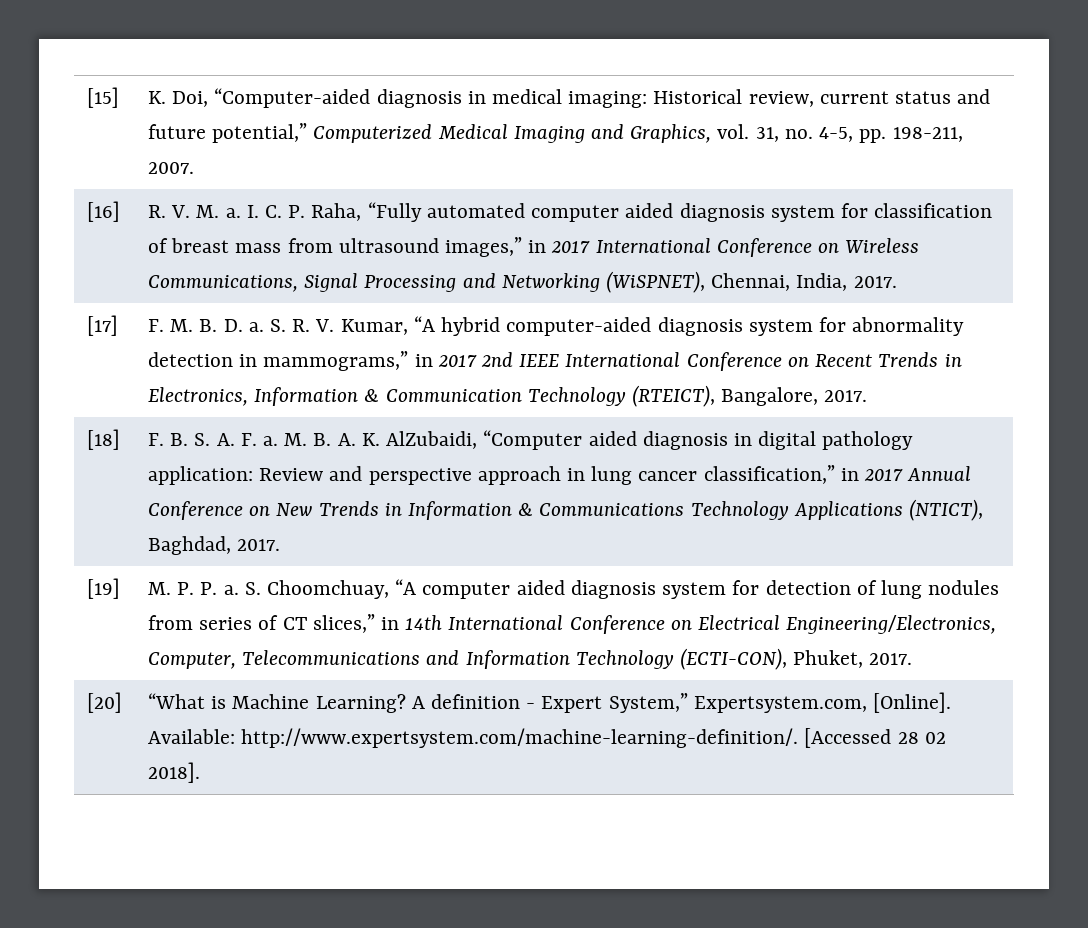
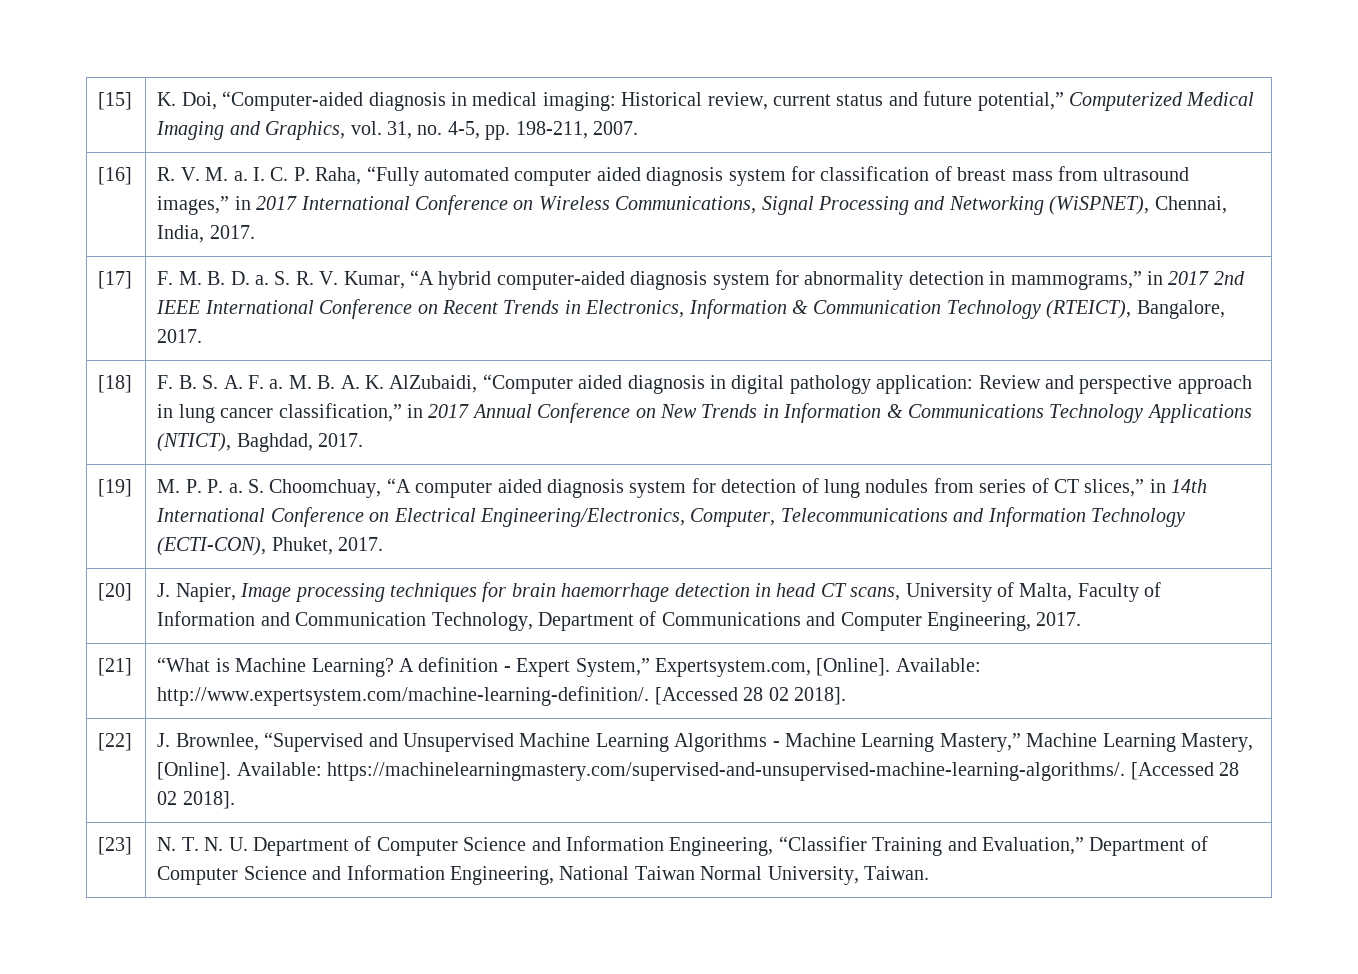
- [20] | “What is Machine Learning? A definition - Expert System,” Expertsystem.com, [Online]. Available: http://www.expertsystem.com/machine-learning-definition/. [Accessed 28 02 2018].
+ [20] | J. Napier, Image processing techniques for brain haemorrhage detection in head CT scans, University of Malta, Faculty of Information and Communication Technology, Department of Communications and Computer Engineering, 2017.
+ [21] | “What is Machine Learning? A definition - Expert System,” Expertsystem.com, [Online]. Available: http://www.expertsystem.com/machine-learning-definition/. [Accessed 28 02 2018].
+ [22] | J. Brownlee, “Supervised and Unsupervised Machine Learning Algorithms - Machine Learning Mastery,” Machine Learning Mastery, [Online]. Available: https://machinelearningmastery.com/supervised-and-unsupervised-machine-learning-algorithms/. [Accessed 28 02 2018].
+ [23] | N. T. N. U. Department of Computer Science and Information Engineering, “Classifier Training and Evaluation,” Department of Computer Science and Information Engineering, National Taiwan Normal University, Taiwan.

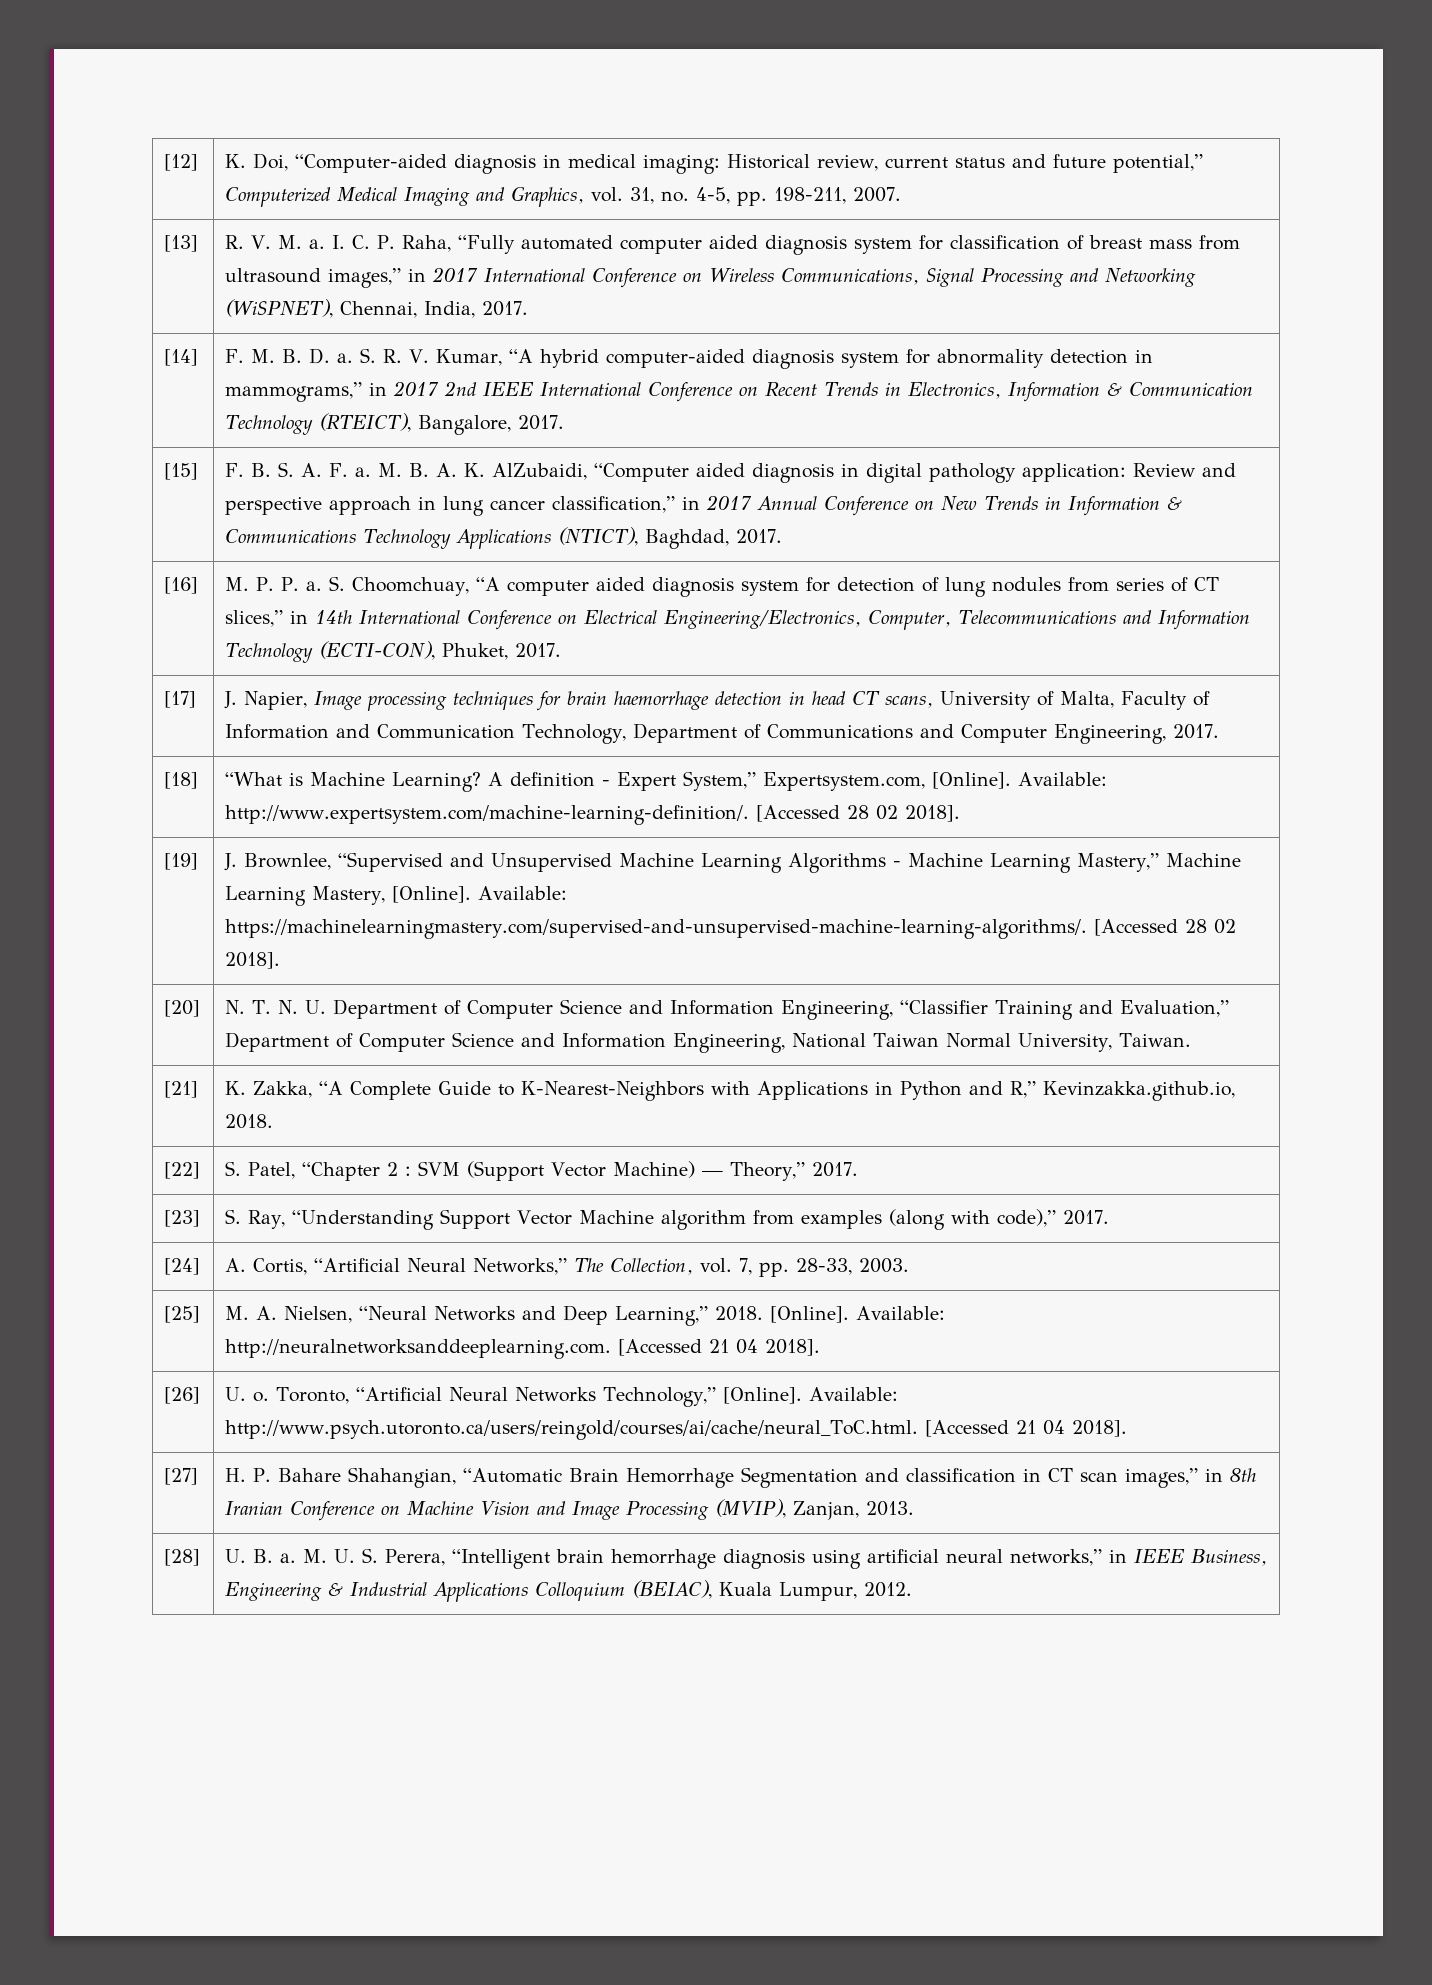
- [15] | K. Doi, “Computer-aided diagnosis in medical imaging: Historical review, current status and future potential,” Computerized Medical Imaging and Graphics, vol. 31, no. 4-5, pp. 198-211, 2007.
+ [12] | K. Doi, “Computer-aided diagnosis in medical imaging: Historical review, current status and future potential,” Computerized Medical Imaging and Graphics, vol. 31, no. 4-5, pp. 198-211, 2007.
- [16] | R. V. M. a. I. C. P. Raha, “Fully automated computer aided diagnosis system for classification of breast mass from ultrasound images,” in 2017 International Conference on Wireless Communications, Signal Processing and Networking (WiSPNET), Chennai, India, 2017.
+ [13] | R. V. M. a. I. C. P. Raha, “Fully automated computer aided diagnosis system for classification of breast mass from ultrasound images,” in 2017 International Conference on Wireless Communications, Signal Processing and Networking (WiSPNET), Chennai, India, 2017.
- [17] | F. M. B. D. a. S. R. V. Kumar, “A hybrid computer-aided diagnosis system for abnormality detection in mammograms,” in 2017 2nd IEEE International Conference on Recent Trends in Electronics, Information & Communication Technology (RTEICT), Bangalore, 2017.
+ [14] | F. M. B. D. a. S. R. V. Kumar, “A hybrid computer-aided diagnosis system for abnormality detection in mammograms,” in 2017 2nd IEEE International Conference on Recent Trends in Electronics, Information & Communication Technology (RTEICT), Bangalore, 2017.
- [18]
+ [15]
- [19] | M. P. P. a. S. Choomchuay, “A computer aided diagnosis system for detection of lung nodules from series of CT slices,” in 14th International Conference on Electrical Engineering/Electronics, Computer, Telecommunications and Information Technology (ECTI-CON), Phuket, 2017.
+ [16] | M. P. P. a. S. Choomchuay, “A computer aided diagnosis system for detection of lung nodules from series of CT slices,” in 14th International Conference on Electrical Engineering/Electronics, Computer, Telecommunications and Information Technology (ECTI-CON), Phuket, 2017.
- [20] | J. Napier, Image processing techniques for brain haemorrhage detection in head CT scans, University of Malta, Faculty of Information and Communication Technology, Department of Communications and Computer Engineering, 2017.
+ [17] | J. Napier, Image processing techniques for brain haemorrhage detection in head CT scans, University of Malta, Faculty of Information and Communication Technology, Department of Communications and Computer Engineering, 2017.
- [21] | “What is Machine Learning? A definition - Expert System,” Expertsystem.com, [Online]. Available: http://www.expertsystem.com/machine-learning-definition/. [Accessed 28 02 2018].
+ [18] | “What is Machine Learning? A definition - Expert System,” Expertsystem.com, [Online]. Available: http://www.expertsystem.com/machine-learning-definition/. [Accessed 28 02 2018].
- [22] | J. Brownlee, “Supervised and Unsupervised Machine Learning Algorithms - Machine Learning Mastery,” Machine Learning Mastery, [Online]. Available: https://machinelearningmastery.com/supervised-and-unsupervised-machine-learning-algorithms/. [Accessed 28 02 2018].
+ [19] | J. Brownlee, “Supervised and Unsupervised Machine Learning Algorithms - Machine Learning Mastery,” Machine Learning Mastery, [Online]. Available: https://machinelearningmastery.com/supervised-and-unsupervised-machine-learning-algorithms/. [Accessed 28 02 2018].
- [23] | N. T. N. U. Department of Computer Science and Information Engineering, “Classifier Training and Evaluation,” Department of Computer Science and Information Engineering, National Taiwan Normal University, Taiwan.
+ [20] | N. T. N. U. Department of Computer Science and Information Engineering, “Classifier Training and Evaluation,” Department of Computer Science and Information Engineering, National Taiwan Normal University, Taiwan.
+ [21] | K. Zakka, “A Complete Guide to K-Nearest-Neighbors with Applications in Python and R,” Kevinzakka.github.io, 2018.
+ [22] | S. Patel, “Chapter 2 : SVM (Support Vector Machine) — Theory,” 2017.
+ [23] | S. Ray, “Understanding Support Vector Machine algorithm from examples (along with code),” 2017.
+ [24] | A. Cortis, “Artificial Neural Networks,” The Collection, vol. 7, pp. 28-33, 2003.
+ [25] | M. A. Nielsen, “Neural Networks and Deep Learning,” 2018. [Online]. Available: http://neuralnetworksanddeeplearning.com. [Accessed 21 04 2018].
+ [26] | U. o. Toronto, “Artificial Neural Networks Technology,” [Online]. Available: http://www.psych.utoronto.ca/users/reingold/courses/ai/cache/neural_ToC.html. [Accessed 21 04 2018].
+ [27] | H. P. Bahare Shahangian, “Automatic Brain Hemorrhage Segmentation and classification in CT scan images,” in 8th Iranian Conference on Machine Vision and Image Processing (MVIP), Zanjan, 2013.
+ [28] | U. B. a. M. U. S. Perera, “Intelligent brain hemorrhage diagnosis using artificial neural networks,” in IEEE Business, Engineering & Industrial Applications Colloquium (BEIAC), Kuala Lumpur, 2012.

